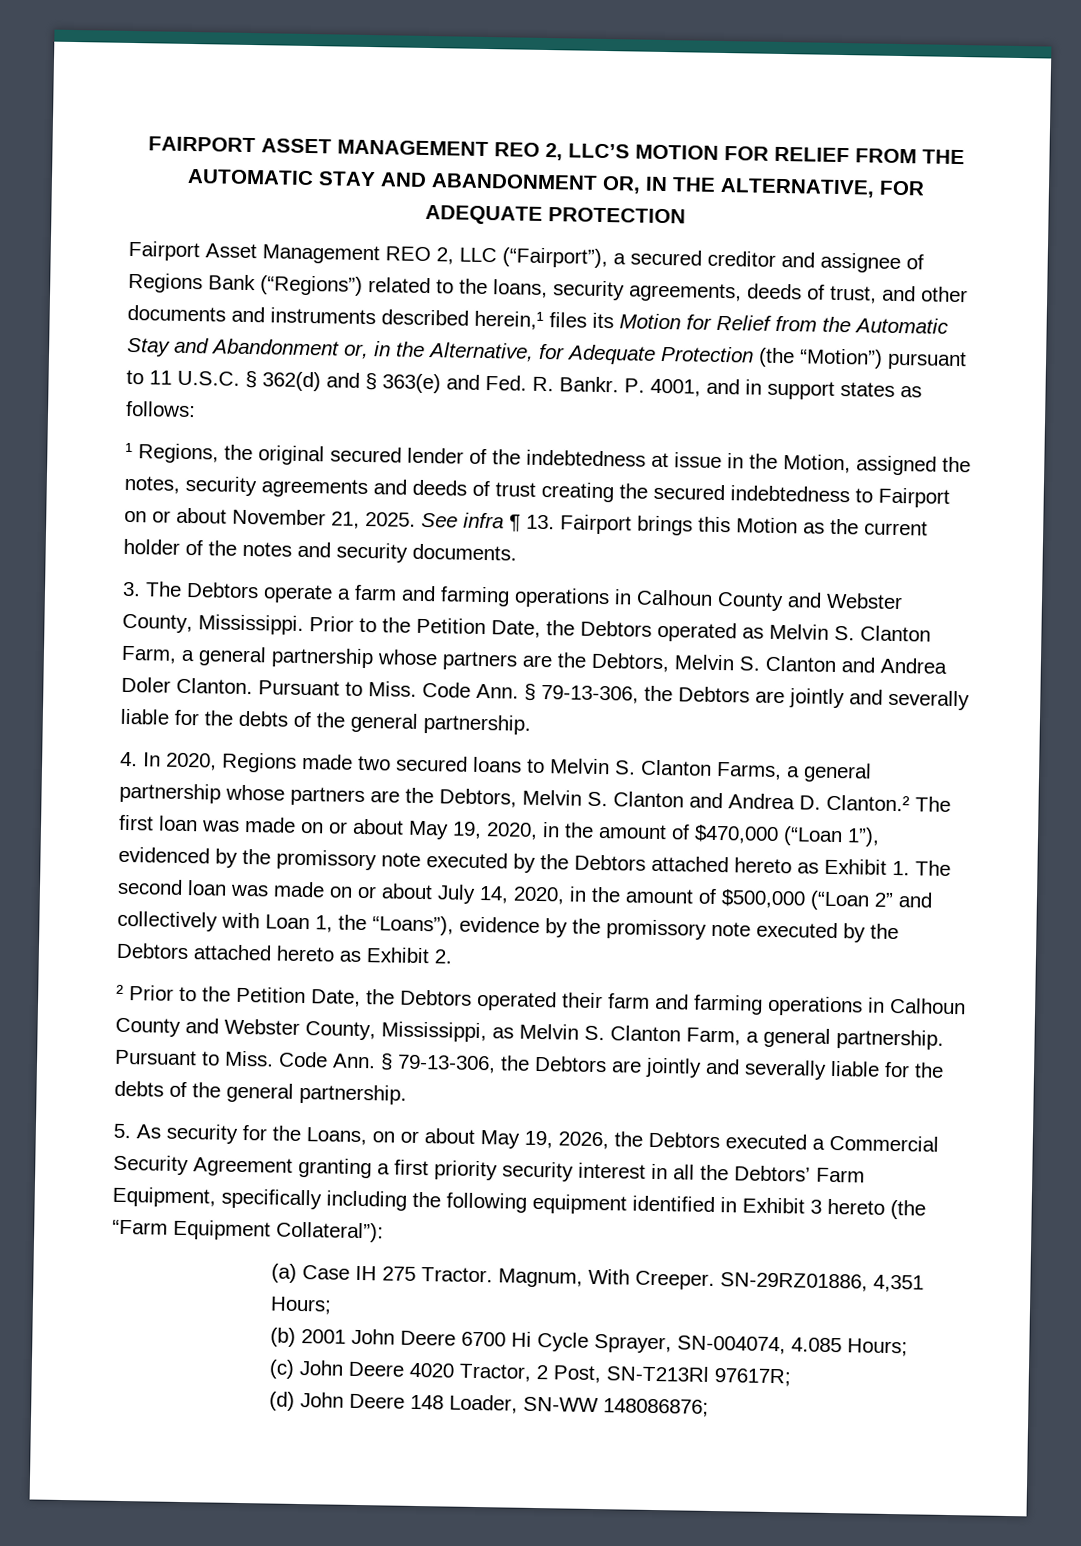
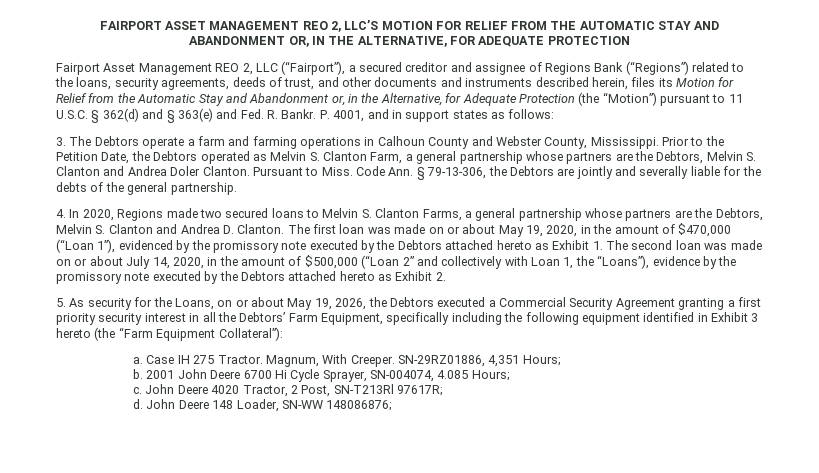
- Fairport Asset Management REO 2, LLC (“Fairport”), a secured creditor and assignee of Regions Bank (“Regions”) related to the loans, security agreements, deeds of trust, and other documents and instruments described herein,¹ files its Motion for Relief from the Automatic Stay and Abandonment or, in the Alternative, for Adequate Protection (the “Motion”) pursuant to 11 U.S.C. § 362(d) and § 363(e) and Fed. R. Bankr.
+ Fairport Asset Management REO 2, LLC (“Fairport”), a secured creditor and assignee of Regions Bank (“Regions”) related to the loans, security agreements, deeds of trust, and other documents and instruments described herein, files its Motion for Relief from the Automatic Stay and Abandonment or, in the Alternative, for Adequate Protection (the “Motion”) pursuant to 11 U.S.C. § 362(d) and § 363(e) and Fed. R. Bankr.
- ¹ Regions, the original secured lender of the indebtedness at issue in the Motion, assigned the notes, security agreements and deeds of trust creating the secured indebtedness to Fairport on or about November 21, 2025. See infra ¶ 13. Fairport brings this Motion as the current holder of the notes and security documents.
- 4. In 2020, Regions made two secured loans to Melvin S. Clanton Farms, a general partnership whose partners are the Debtors, Melvin S. Clanton and Andrea D. Clanton.² The first loan was made on or about May 19, 2020, in the amount of $470,000 (“Loan 1”), evidenced by the promissory note executed by the Debtors attached hereto as Exhibit 1. The second loan was made on or about July 14, 2020, in the amount of $500,000 (“Loan 2” and collectively with Loan 1, the “Loans”), evidence by the promissory note executed by the Debtors attached hereto as Exhibit 2.
+ 4. In 2020, Regions made two secured loans to Melvin S. Clanton Farms, a general partnership whose partners are the Debtors, Melvin S. Clanton and Andrea D. Clanton. The first loan was made on or about May 19, 2020, in the amount of $470,000 (“Loan 1”), evidenced by the promissory note executed by the Debtors attached hereto as Exhibit 1. The second loan was made on or about July 14, 2020, in the amount of $500,000 (“Loan 2” and collectively with Loan 1, the “Loans”), evidence by the promissory note executed by the Debtors attached hereto as Exhibit 2.
- ² Prior to the Petition Date, the Debtors operated their farm and farming operations in Calhoun County and Webster County, Mississippi, as Melvin S. Clanton Farm, a general partnership. Pursuant to Miss. Code Ann. § 79-13-306, the Debtors are jointly and severally liable for the debts of the general partnership.
- (a) Case IH 275 Tractor.
+ a. Case IH 275 Tractor.
- (b) 2001 John Deere 6700 Hi Cycle Sprayer, SN-004074, 4.085 Hours;
+ b. 2001 John Deere 6700 Hi Cycle Sprayer, SN-004074, 4.085 Hours;
- (c) John Deere 4020 Tractor, 2 Post, SN-T213Rl 97617R;
+ c. John Deere 4020 Tractor, 2 Post, SN-T213Rl 97617R;
- (d) John Deere 148 Loader, SN-WW 148086876;
+ d. John Deere 148 Loader, SN-WW 148086876;

